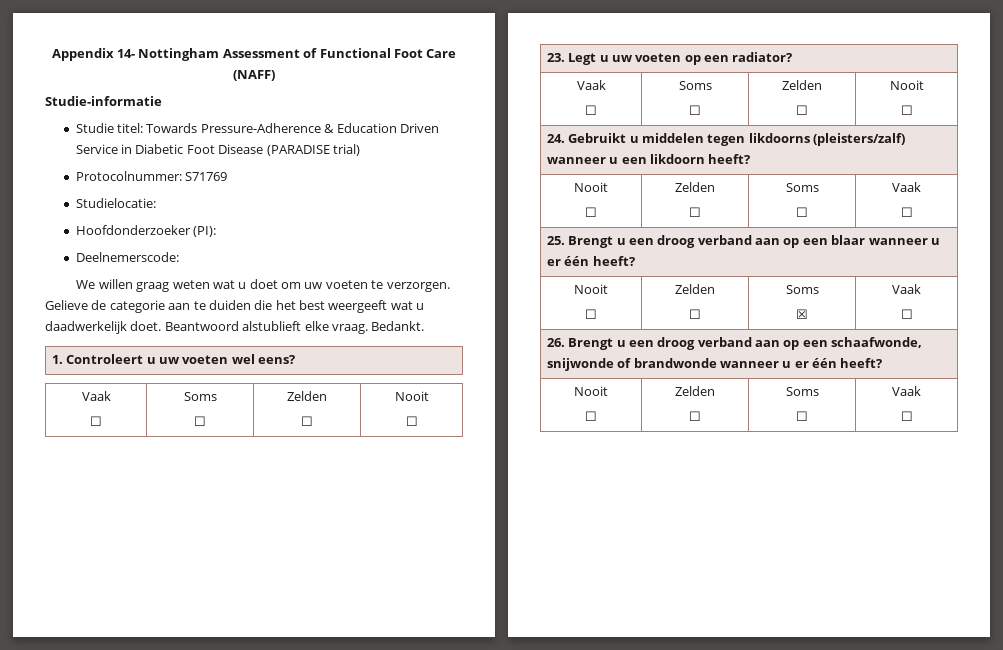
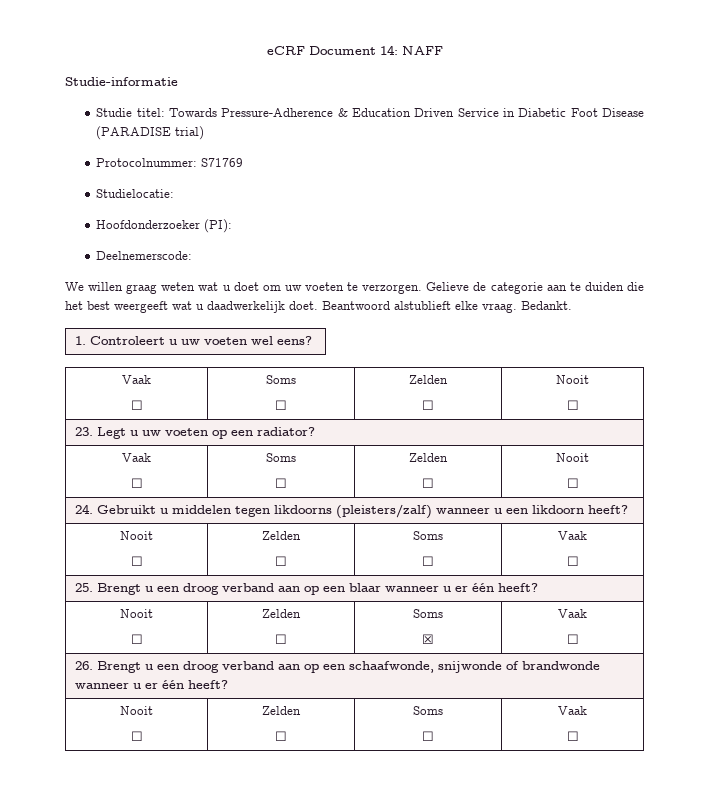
- Appendix 14- Nottingham Assessment of Functional Foot Care (NAFF)
+ eCRF Document 14: NAFF

